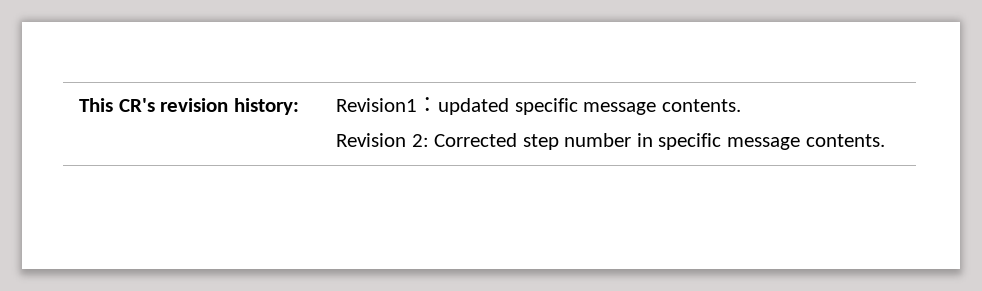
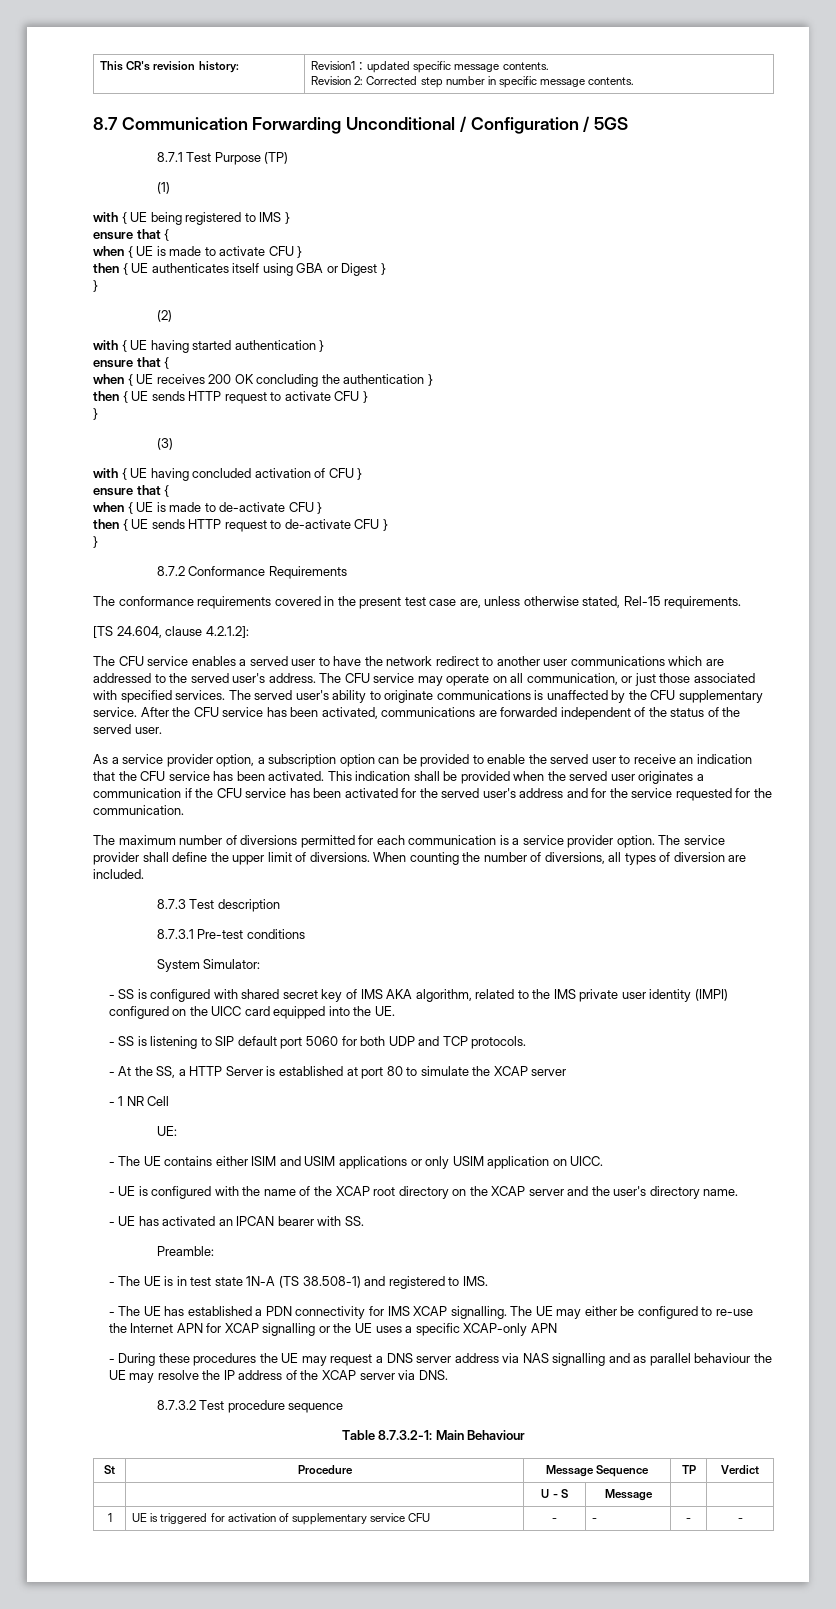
+ 8.7 Communication Forwarding Unconditional / Configuration / 5GS
+ 8.7.1 Test Purpose (TP)
+ (1)
+ with { UE being registered to IMS }
+ ensure that {
+ when { UE is made to activate CFU }
+ then { UE authenticates itself using GBA or Digest }
+ }
+ (2)
+ with { UE having started authentication }
+ ensure that {
+ when { UE receives 200 OK concluding the authentication }
+ then { UE sends HTTP request to activate CFU }
+ }
+ (3)
+ with { UE having concluded activation of CFU }
+ ensure that {
+ when { UE is made to de-activate CFU }
+ then { UE sends HTTP request to de-activate CFU }
+ }
+ 8.7.2 Conformance Requirements
+ The conformance requirements covered in the present test case are, unless otherwise stated, Rel-15 requirements.
+ [TS 24.604, clause 4.2.1.2]:
+ The CFU service enables a served user to have the network redirect to another user communications which are addressed to the served user's address. The CFU service may operate on all communication, or just those associated with specified services. The served user's ability to originate communications is unaffected by the CFU supplementary service. After the CFU service has been activated, communications are forwarded independent of the status of the served user.
+ As a service provider option, a subscription option can be provided to enable the served user to receive an indication that the CFU service has been activated. This indication shall be provided when the served user originates a communication if the CFU service has been activated for the served user's address and for the service requested for the communication.
+ The maximum number of diversions permitted for each communication is a service provider option. The service provider shall define the upper limit of diversions. When counting the number of diversions, all types of diversion are included.
+ 8.7.3 Test description
+ 8.7.3.1 Pre-test conditions
+ System Simulator:
+ - SS is configured with shared secret key of IMS AKA algorithm, related to the IMS private user identity (IMPI) configured on the UICC card equipped into the UE.
+ - SS is listening to SIP default port 5060 for both UDP and TCP protocols.
+ - At the SS, a HTTP Server is established at port 80 to simulate the XCAP server
+ - 1 NR Cell
+ UE:
+ - The UE contains either ISIM and USIM applications or only USIM application on UICC.
+ - UE is configured with the name of the XCAP root directory on the XCAP server and the user's directory name.
+ - UE has activated an IPCAN bearer with SS.
+ Preamble:
+ - The UE is in test state 1N-A (TS 38.508-1) and registered to IMS.
+ - The UE has established a PDN connectivity for IMS XCAP signalling. The UE may either be configured to re-use the Internet APN for XCAP signalling or the UE uses a specific XCAP-only APN
+ - During these procedures the UE may request a DNS server address via NAS signalling and as parallel behaviour the UE may resolve the IP address of the XCAP server via DNS.
+ 8.7.3.2 Test procedure sequence
+ Table 8.7.3.2-1: Main Behaviour
+ St | Procedure | Message Sequence | TP | Verdict
+ | | U - S | Message | |
+ 1 | UE is triggered for activation of supplementary service CFU | - | - | - | -

